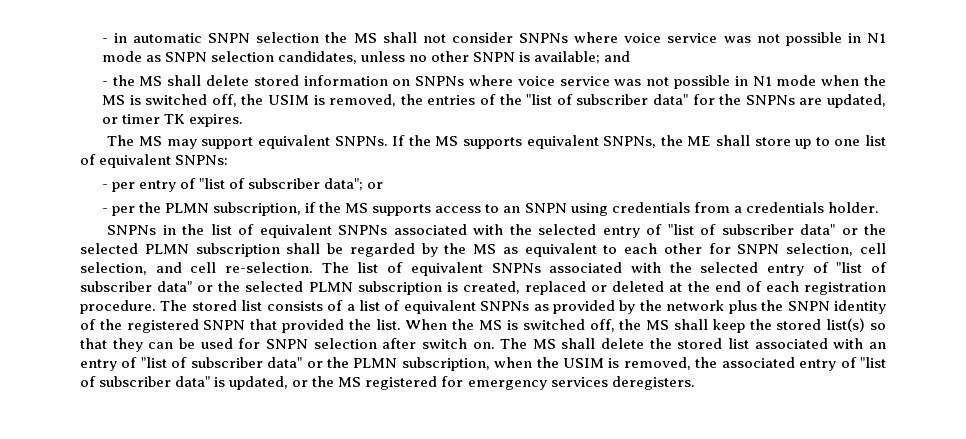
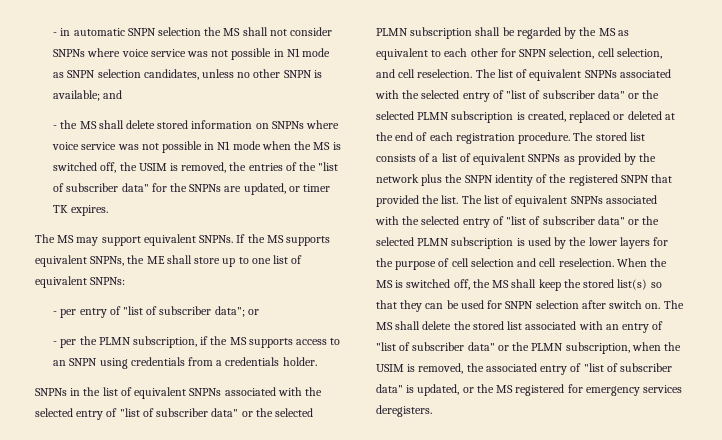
- SNPNs in the list of equivalent SNPNs associated with the selected entry of "list of subscriber data" or the selected PLMN subscription shall be regarded by the MS as equivalent to each other for SNPN selection, cell selection, and cell re-selection.
+ SNPNs in the list of equivalent SNPNs associated with the selected entry of "list of subscriber data" or the selected PLMN subscription shall be regarded by the MS as equivalent to each other for SNPN selection, cell selection, and cell reselection.
+ The list of equivalent SNPNs associated with the selected entry of "list of subscriber data" or the selected PLMN subscription is used by the lower layers for the purpose of cell selection and cell reselection.

